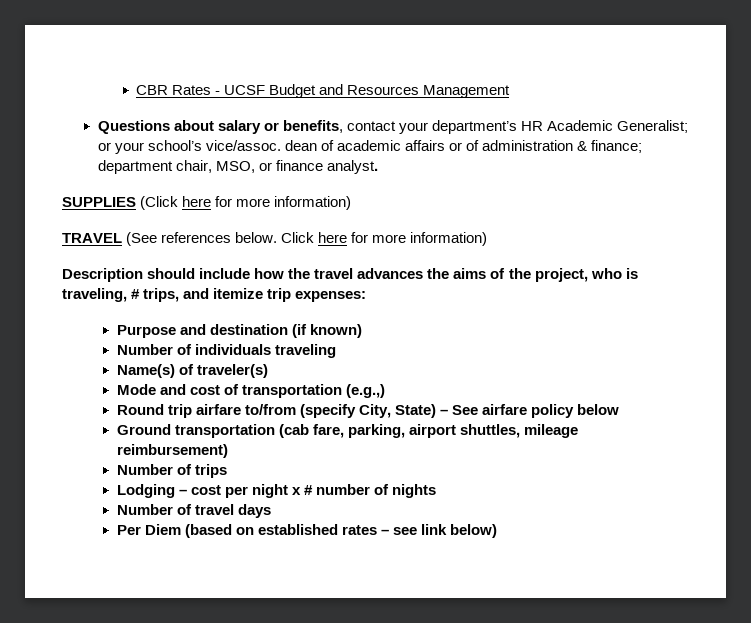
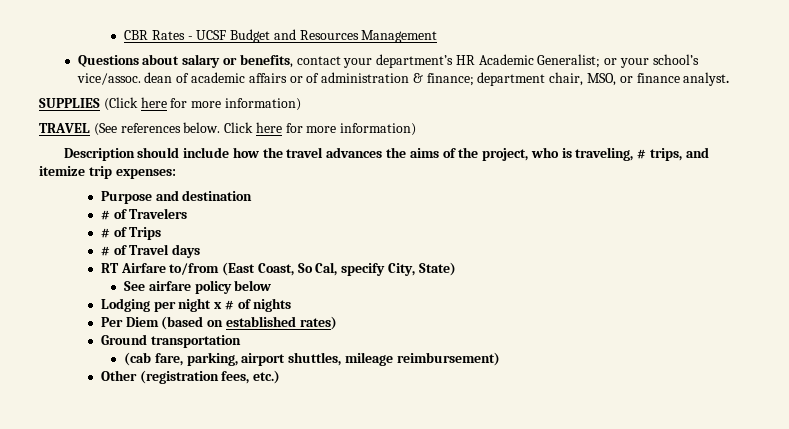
- Purpose and destination (if known)
- Number of individuals traveling
- Name(s) of traveler(s)
- Mode and cost of transportation (e.g.,)
- Round trip airfare to/from (specify City, State) – See airfare policy below
+ Purpose and destination
+ # of Travelers
+ # of Trips
+ # of Travel days
+ RT Airfare to/from (East Coast, So Cal, specify City, State)
+ See airfare policy below
+ Lodging per night x # of nights
+ Per Diem (based on established rates)
- Ground transportation (cab fare, parking, airport shuttles, mileage reimbursement)
+ Ground transportation
+ (cab fare, parking, airport shuttles, mileage reimbursement)
- Number of trips
- Lodging – cost per night x # number of nights
- Number of travel days
- Per Diem (based on established rates – see link below)
+ Other (registration fees, etc.)

